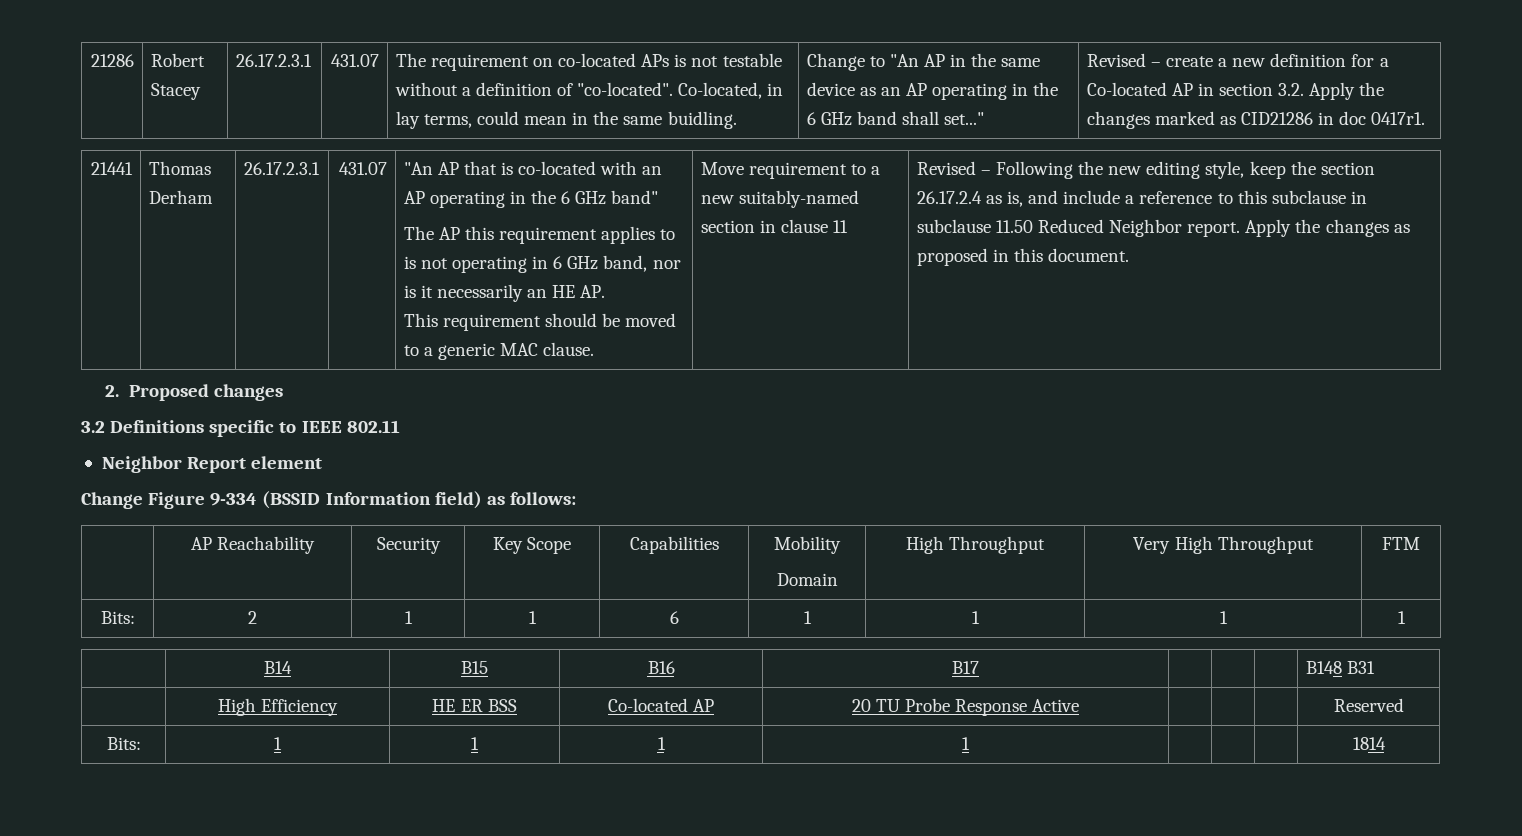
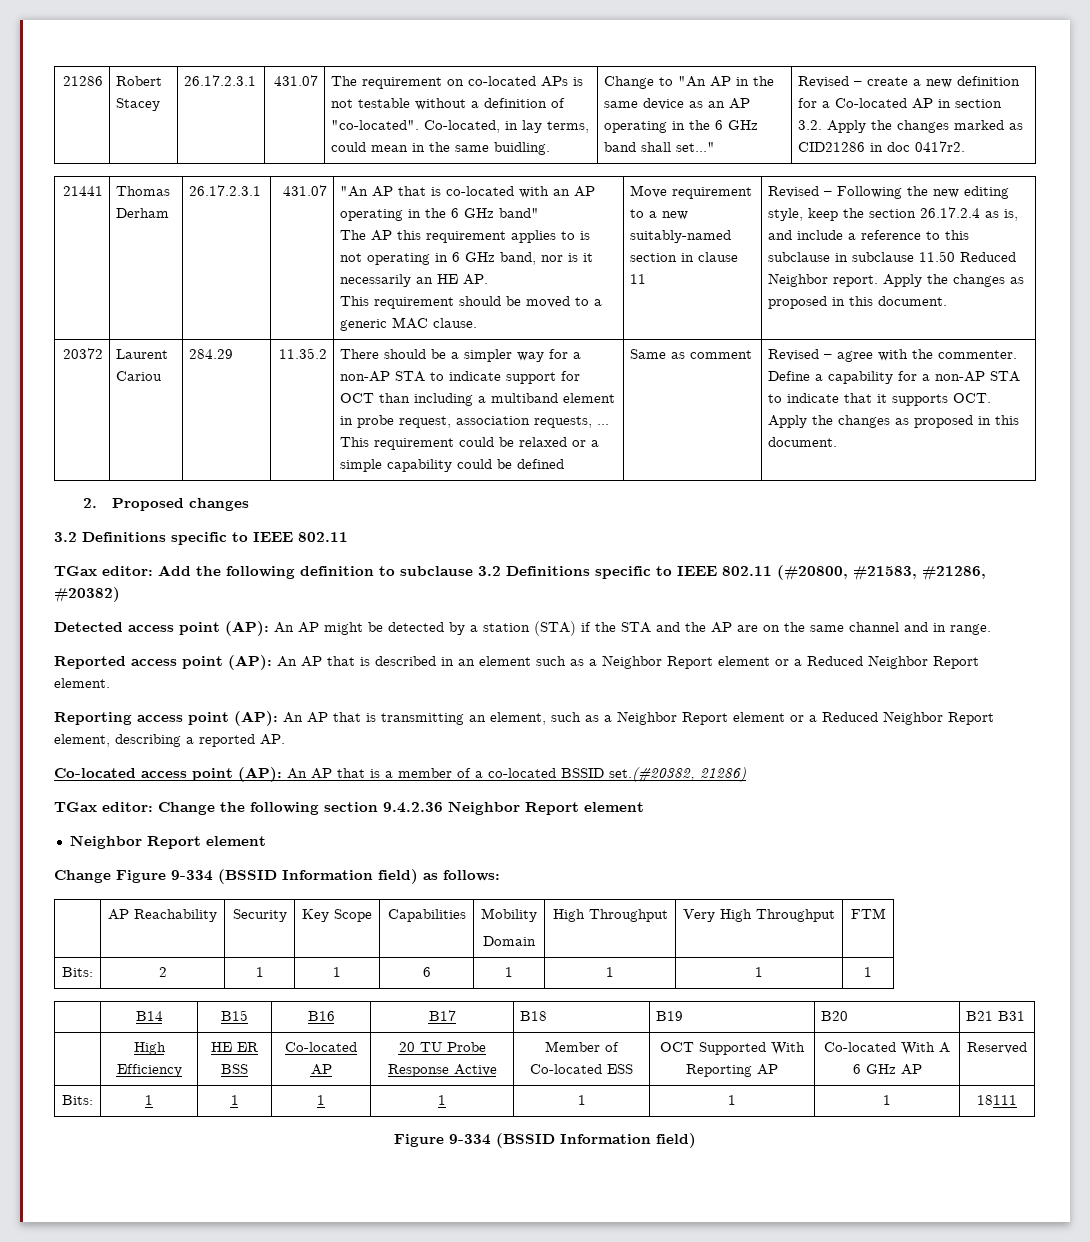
- Revised – create a new definition for a Co-located AP in section 3.2. Apply the changes marked as CID21286 in doc 0417r1.
+ Revised – create a new definition for a Co-located AP in section 3.2. Apply the changes marked as CID21286 in doc 0417r2.
+ 20372 | Laurent Cariou | 284.29 | 11.35.2 | There should be a simpler way for a non-AP STA to indicate support for OCT than including a multiband element in probe request, association requests, ... This requirement could be relaxed or a simple capability could be defined | Same as comment | Revised – agree with the commenter. Define a capability for a non-AP STA to indicate that it supports OCT. Apply the changes as proposed in this document.
+ TGax editor: Add the following definition to subclause 3.2 Definitions specific to IEEE 802.11 (#20800, #21583, #21286, #20382)
+ Detected access point (AP): An AP might be detected by a station (STA) if the STA and the AP are on the same channel and in range.
+ Reported access point (AP): An AP that is described in an element such as a Neighbor Report element or a Reduced Neighbor Report element.
+ Reporting access point (AP): An AP that is transmitting an element, such as a Neighbor Report element or a Reduced Neighbor Report element, describing a reported AP.
+ Co-located access point (AP): An AP that is a member of a co-located BSSID set.(#20382, 21286)
+ TGax editor: Change the following section 9.4.2.36 Neighbor Report element
- | B14 | B15 | B16 | B17 | | | | B148 B31
+ | B14 | B15 | B16 | B17 | B18 | B19 | B20 | B21 B31
- | High Efficiency | HE ER BSS | Co-located AP | 20 TU Probe Response Active | | | | Reserved
+ | High Efficiency | HE ER BSS | Co-located AP | 20 TU Probe Response Active | Member of Co-located ESS | OCT Supported With Reporting AP | Co-located With A 6 GHz AP | Reserved
- Bits: | 1 | 1 | 1 | 1 | | | | 1814
+ Bits: | 1 | 1 | 1 | 1 | 1 | 1 | 1 | 18111
+ Figure 9-334 (BSSID Information field)

